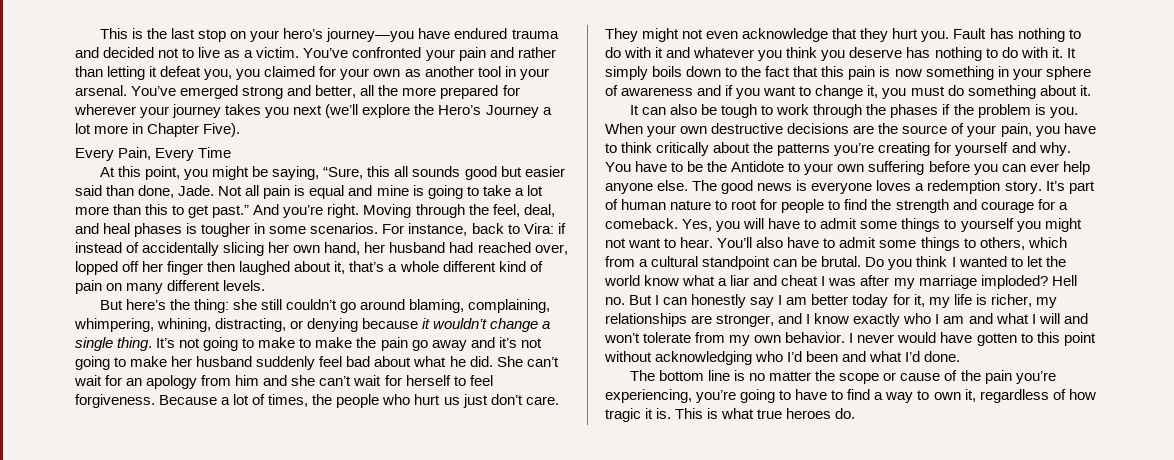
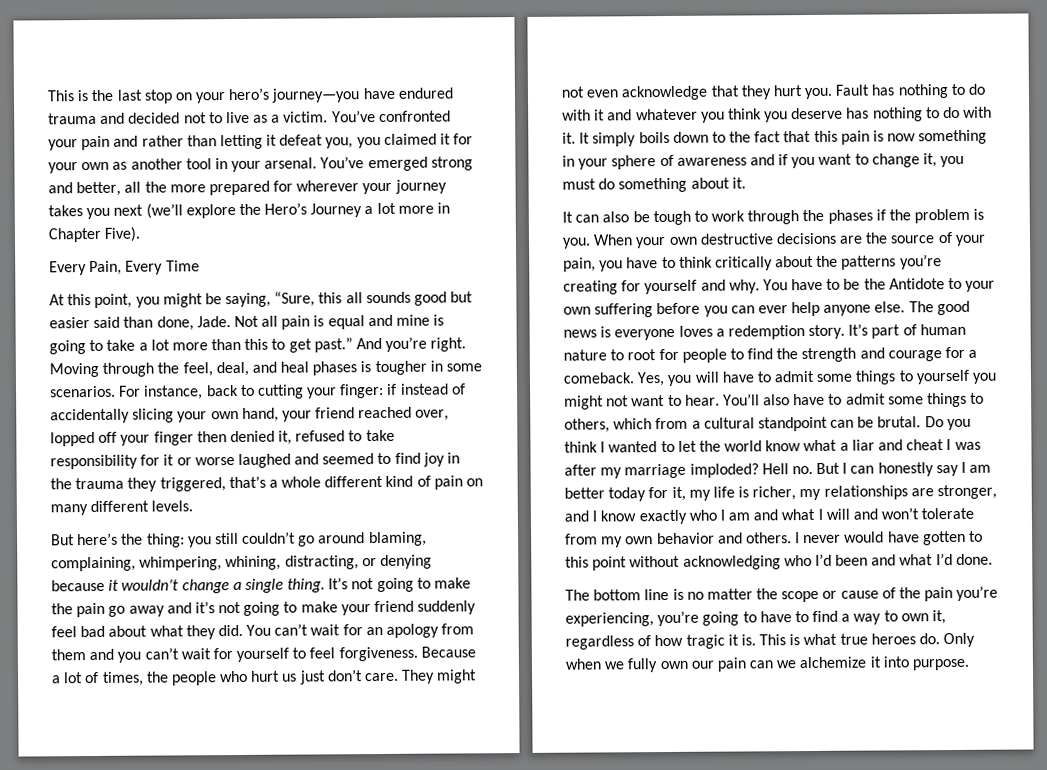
- You’ve confronted your pain and rather than letting it defeat you, you claimed for your own as another tool in your arsenal.
+ You’ve confronted your pain and rather than letting it defeat you, you claimed it for your own as another tool in your arsenal.
- For instance, back to Vira: if instead of accidentally slicing her own hand, her husband had reached over, lopped off her finger then laughed about it, that’s a whole different kind of pain on many different levels.
+ For instance, back to cutting your finger: if instead of accidentally slicing your own hand, your friend reached over, lopped off your finger then denied it, refused to take responsibility for it or worse laughed and seemed to find joy in the trauma they triggered, that’s a whole different kind of pain on many different levels.
- But here’s the thing: she still couldn’t go around blaming, complaining, whimpering, whining, distracting, or denying because it wouldn’t change a single thing.
+ But here’s the thing: you still couldn’t go around blaming, complaining, whimpering, whining, distracting, or denying because it wouldn’t change a single thing.
- It’s not going to make to make the pain go away and it’s not going to make her husband suddenly feel bad about what he did. She can’t wait for an apology from him and she can’t wait for herself to feel forgiveness.
+ It’s not going to make the pain go away and it’s not going to make your friend suddenly feel bad about what they did. You can’t wait for an apology from them and you can’t wait for yourself to feel forgiveness.
- Hell no. But I can honestly say I am better today for it, my life is richer, my relationships are stronger, and I know exactly who I am and what I will and won’t tolerate from my own behavior.
+ Hell no. But I can honestly say I am better today for it, my life is richer, my relationships are stronger, and I know exactly who I am and what I will and won’t tolerate from my own behavior and others.
+ Only when we fully own our pain can we alchemize it into purpose.

